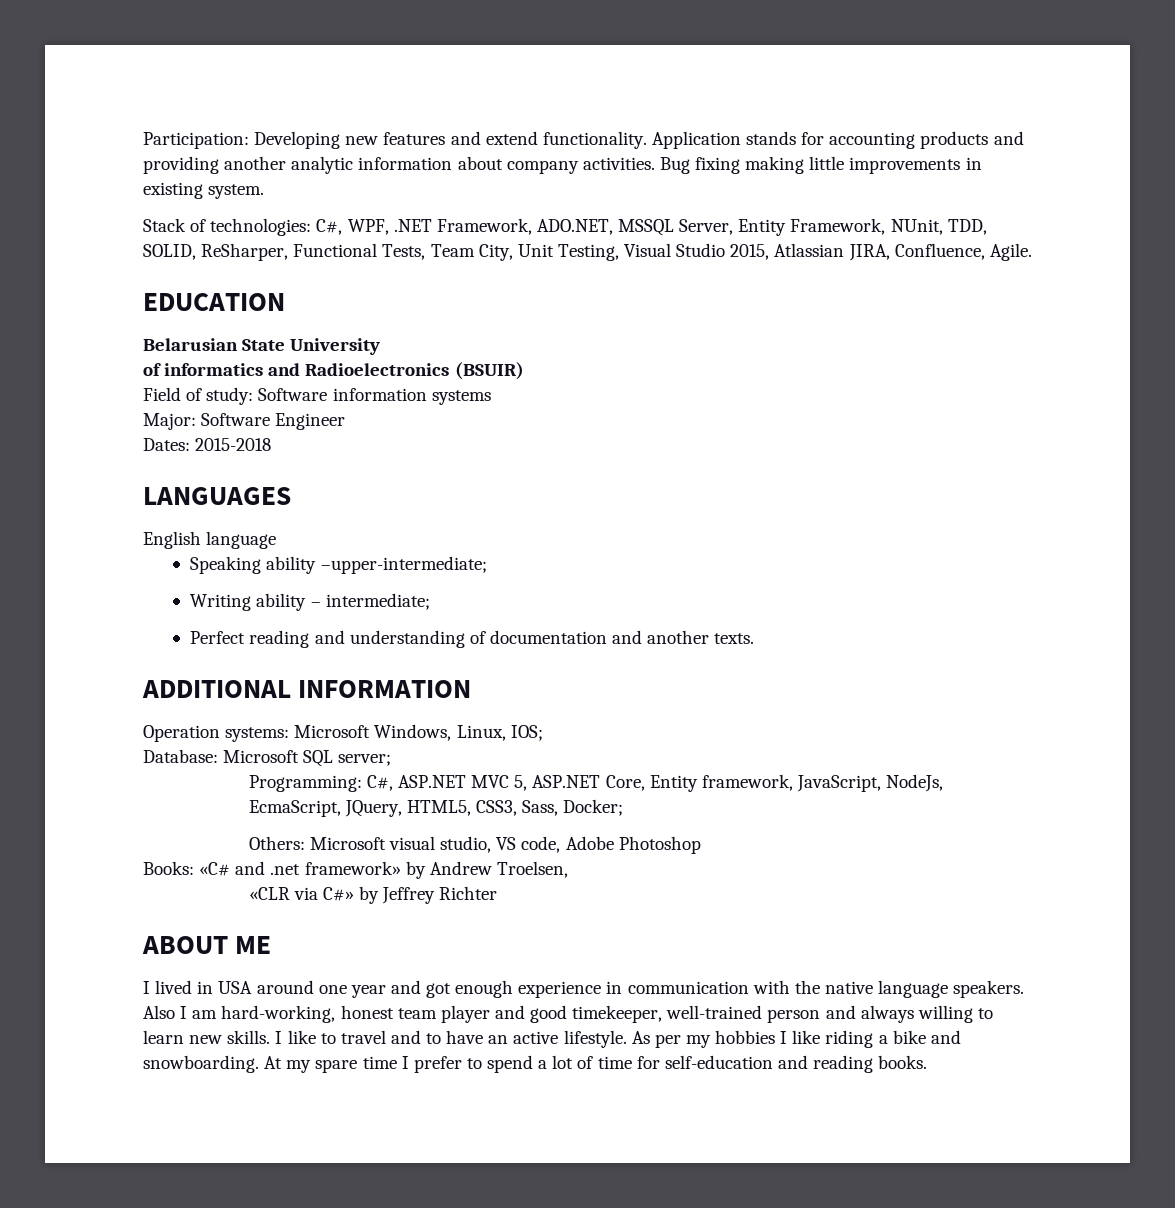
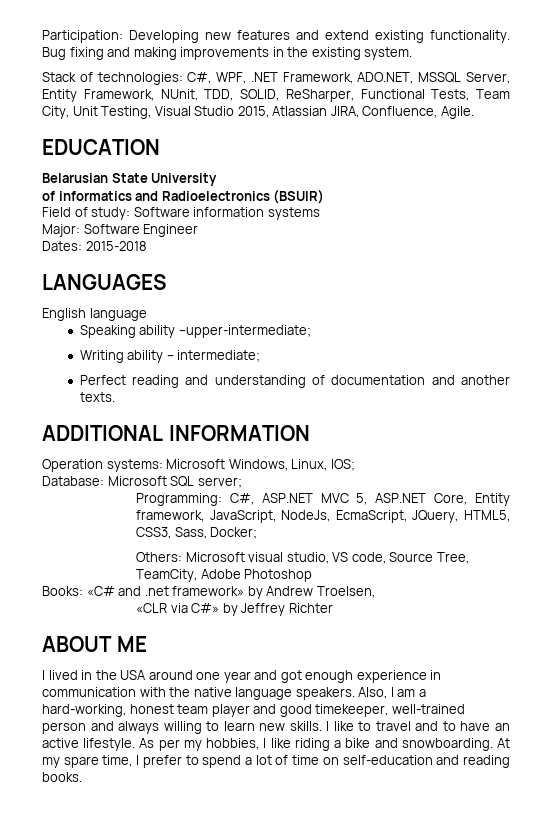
- Participation: Developing new features and extend functionality. Application stands for accounting products and providing another analytic information about company activities. Bug fixing making little improvements in existing system.
+ Participation: Developing new features and extend existing functionality. Bug fixing and making improvements in the existing system.
- Others: Microsoft visual studio, VS code, Adobe Photoshop
+ Others: Microsoft visual studio, VS code, Source Tree, TeamCity, Adobe Photoshop
- I lived in USA around one year and got enough experience in communication with the native language speakers.
+ I lived in the USA around one year and got enough experience in communication with the native language speakers.
- Also I am hard-working, honest team player and good timekeeper, well-trained person and always willing to learn new skills.
+ Also, I am a hard-working, honest team player and good timekeeper, well-trained person and always willing to learn new skills.
- As per my hobbies I like riding a bike and snowboarding.
+ As per my hobbies, I like riding a bike and snowboarding.
- At my spare time I prefer to spend a lot of time for self-education and reading books.
+ At my spare time, I prefer to spend a lot of time on self-education and reading books.

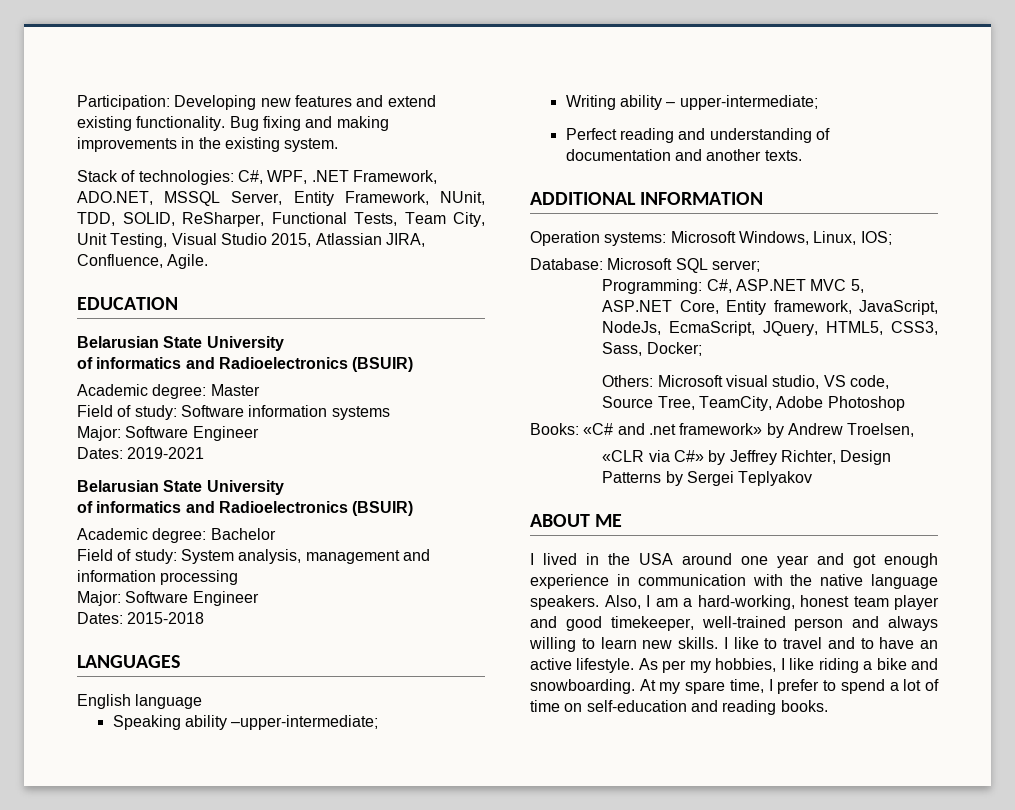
+ Academic degree: Master
+ Dates: 2019-2021
+ Belarusian State University
+ of informatics and Radioelectronics (BSUIR)
+ Academic degree: Bachelor
+ Field of study: System analysis, management and information processing
+ Major: Software Engineer
- Writing ability – intermediate;
+ Writing ability – upper-intermediate;
- «CLR via C#» by Jeffrey Richter
+ «CLR via C#» by Jeffrey Richter, Design Patterns by Sergei Teplyakov

